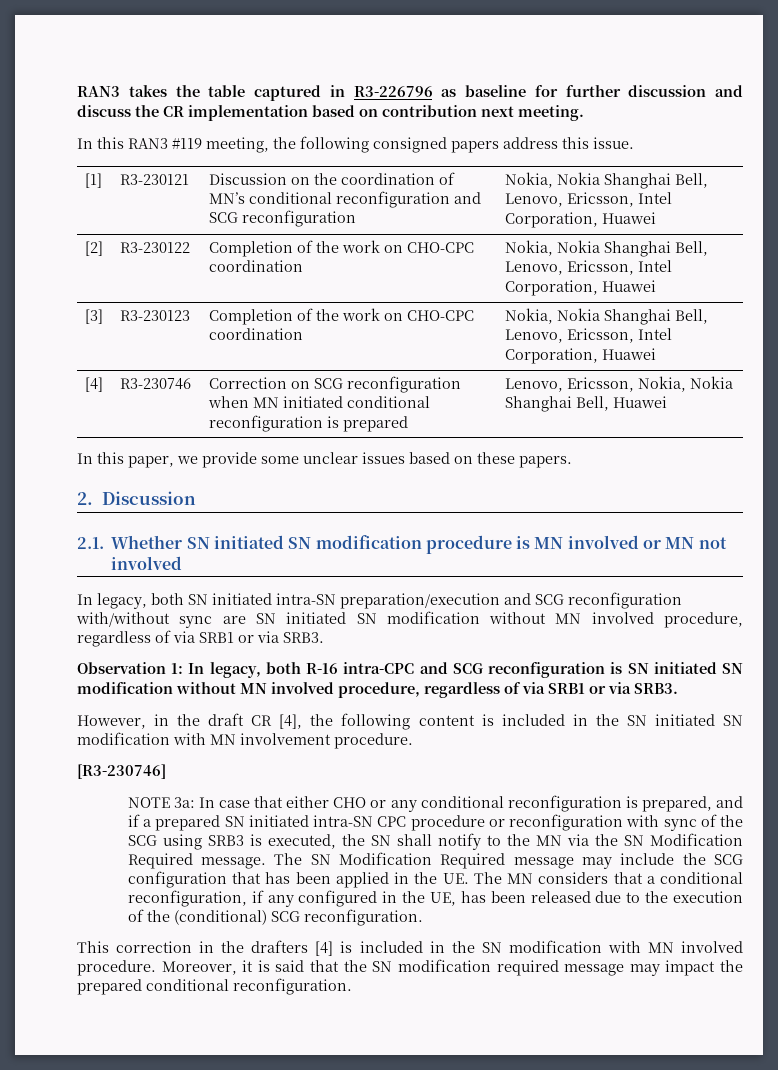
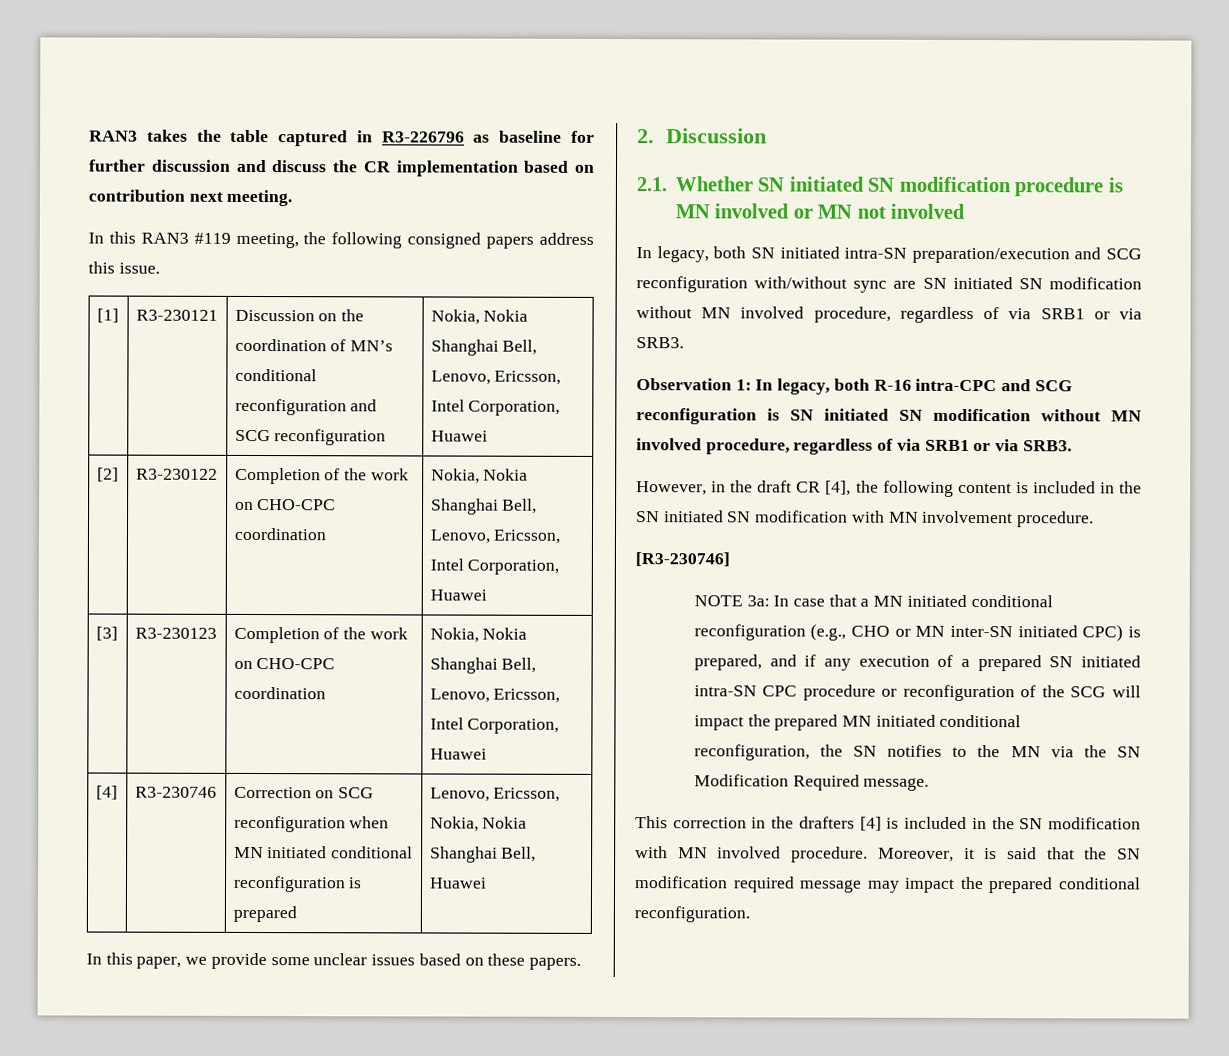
- NOTE 3a: In case that either CHO or any conditional reconfiguration is prepared, and if a prepared SN initiated intra-SN CPC procedure or reconfiguration with sync of the SCG using SRB3 is executed, the SN shall notify to the MN via the SN Modification Required message. The SN Modification Required message may include the SCG configuration that has been applied in the UE. The MN considers that a conditional reconfiguration, if any configured in the UE, has been released due to the execution of the (conditional) SCG reconfiguration.
+ NOTE 3a: In case that a MN initiated conditional reconfiguration (e.g., CHO or MN inter-SN initiated CPC) is prepared, and if any execution of a prepared SN initiated intra-SN CPC procedure or reconfiguration of the SCG will impact the prepared MN initiated conditional reconfiguration, the SN notifies to the MN via the SN Modification Required message.

